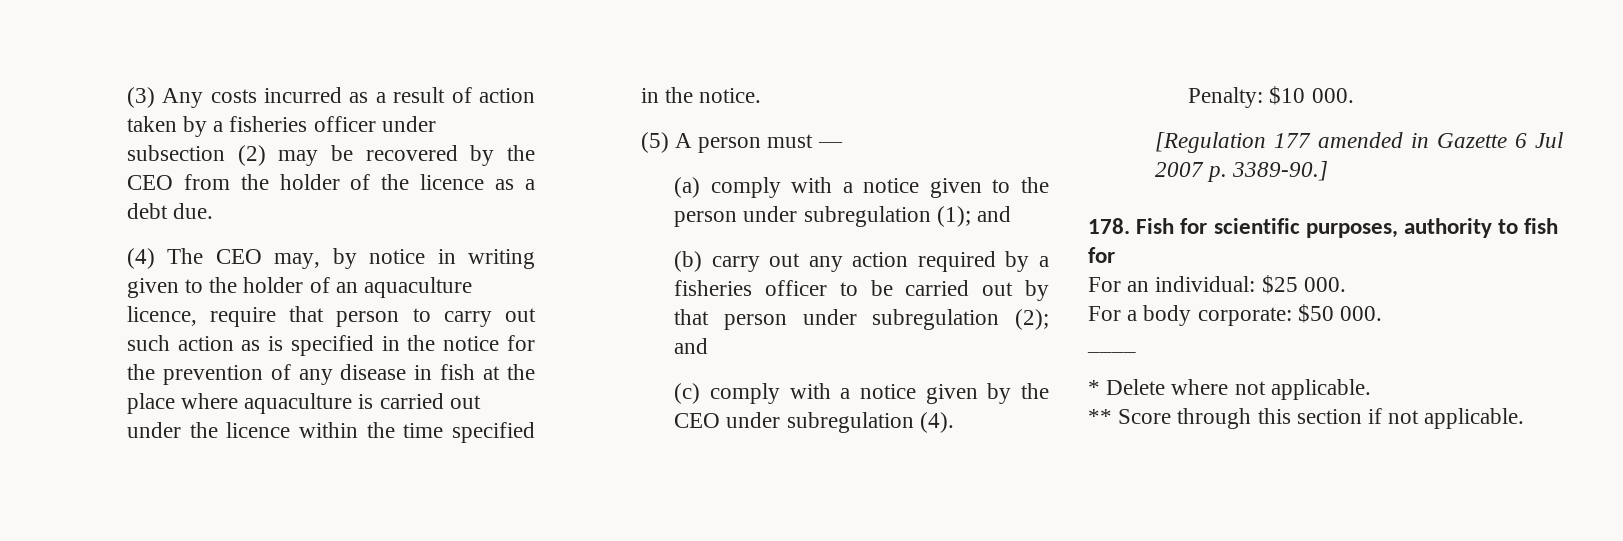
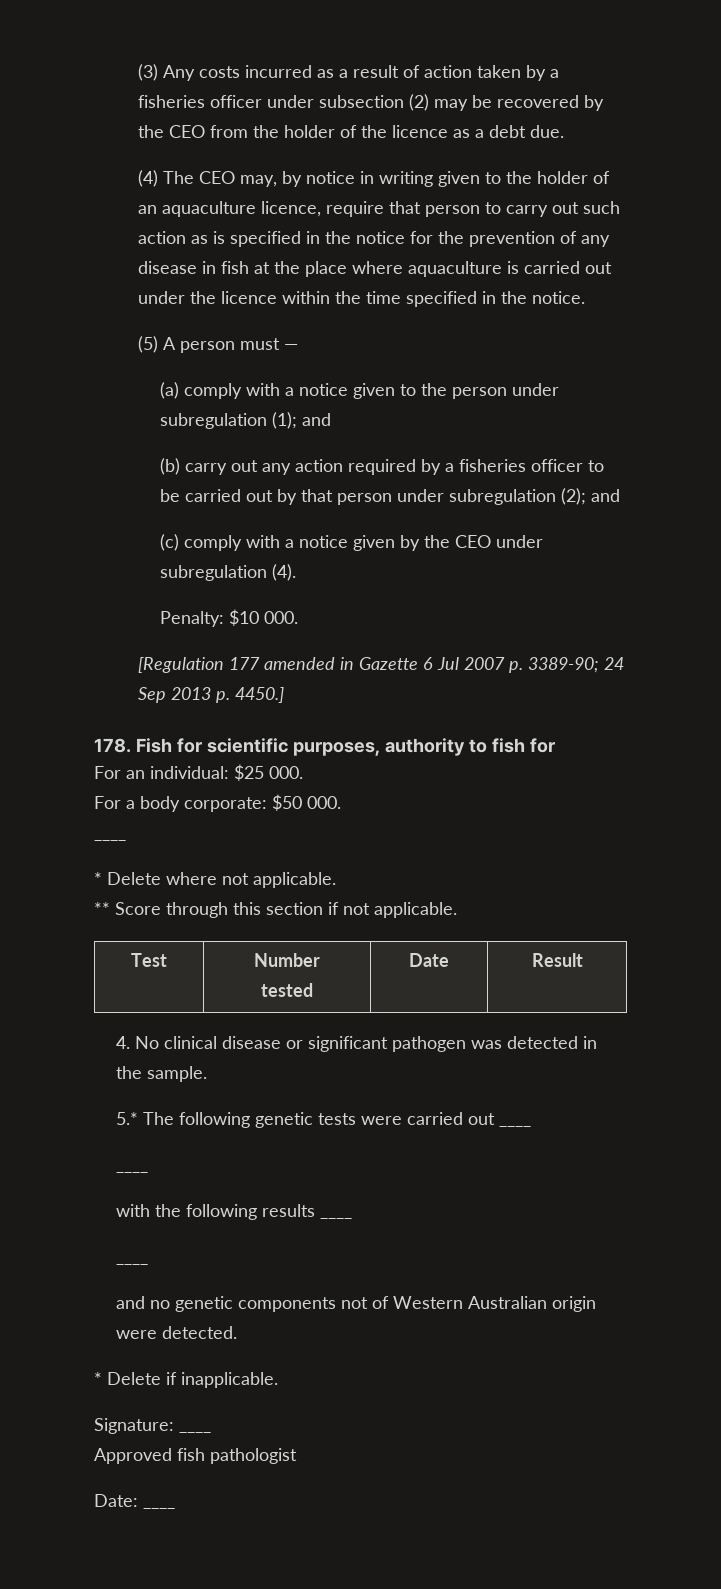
- [Regulation 177 amended in Gazette 6 Jul 2007 p. 3389-90.]
+ [Regulation 177 amended in Gazette 6 Jul 2007 p. 3389-90; 24 Sep 2013 p. 4450.]
+ Test | Number
+ tested | Date | Result
+ 4. No clinical disease or significant pathogen was detected in the sample.
+ 5.* The following genetic tests were carried out ____
+ ____
+ with the following results ____
+ ____
+ and no genetic components not of Western Australian origin were detected.
+ * Delete if inapplicable.
+ Signature: ____
+ Approved fish pathologist
+ Date: ____

